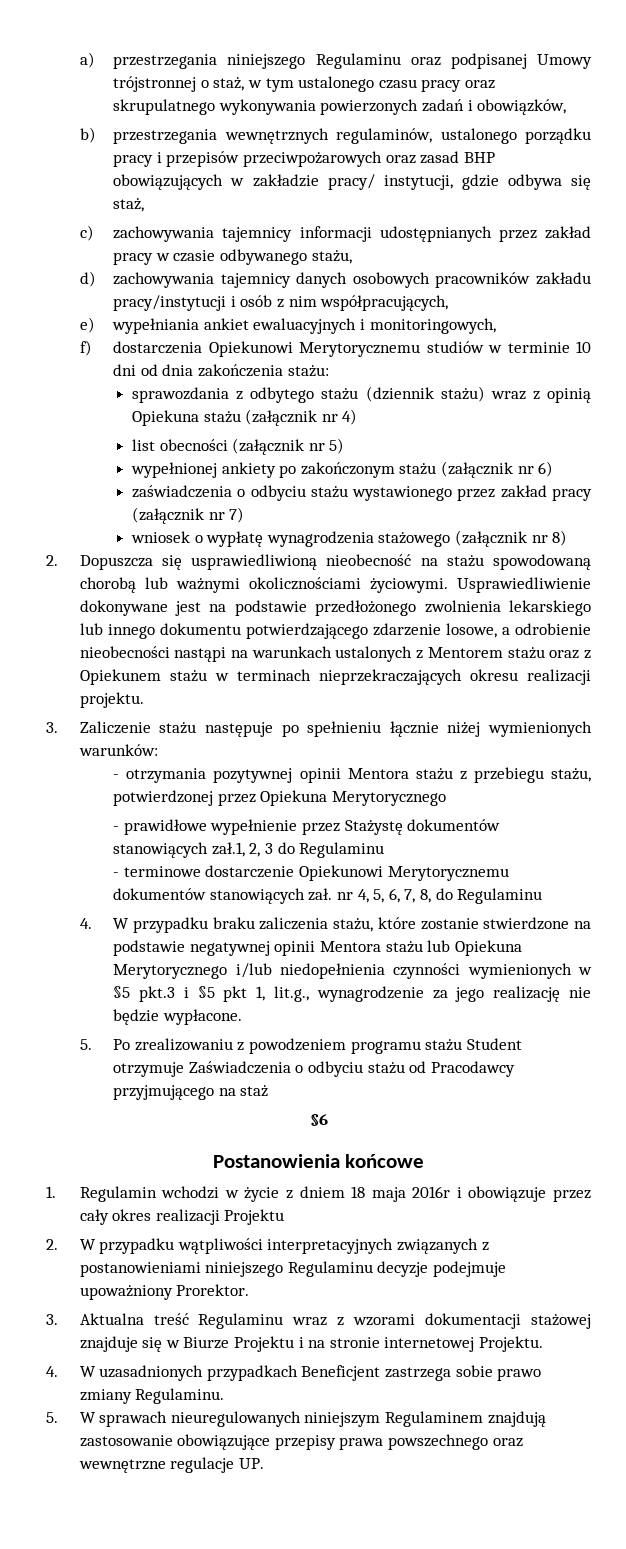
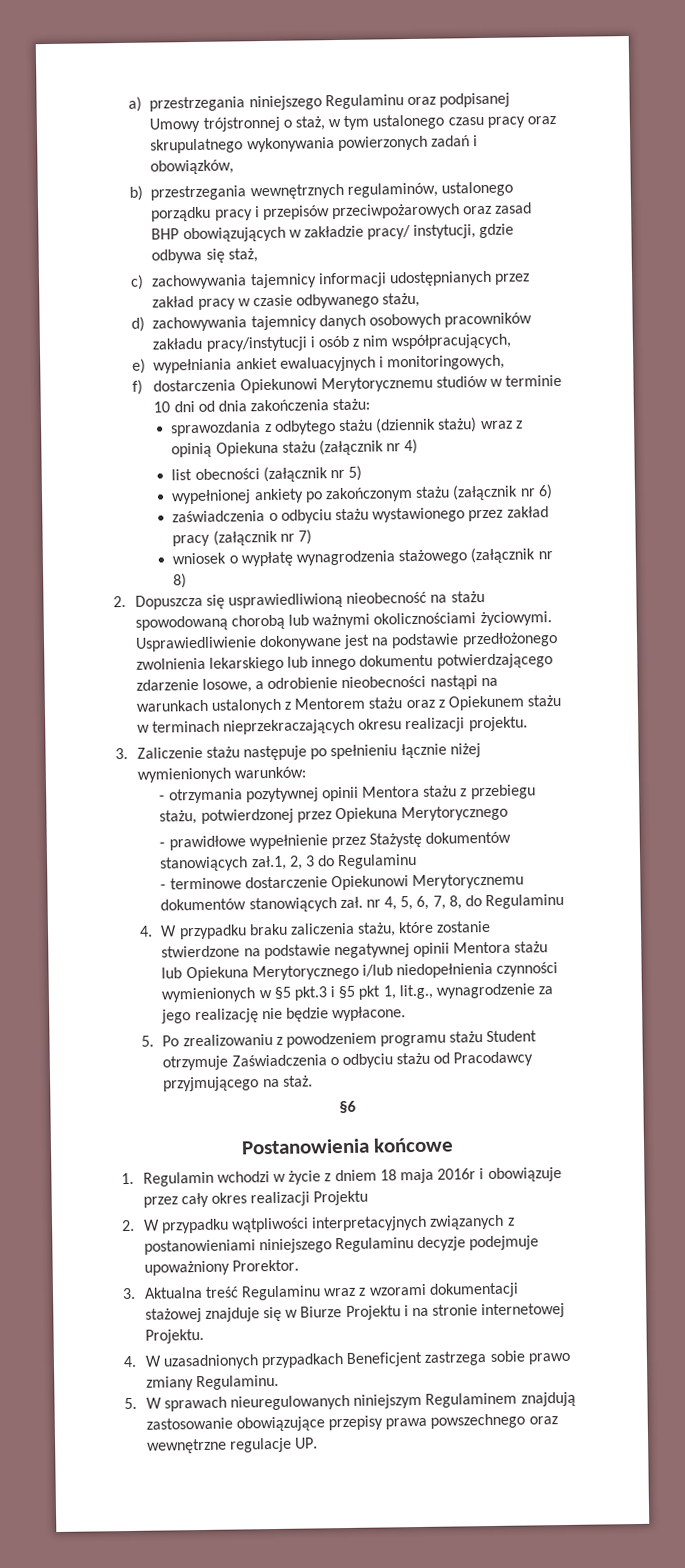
- 5. Po zrealizowaniu z powodzeniem programu stażu Student otrzymuje Zaświadczenia o odbyciu stażu od Pracodawcy przyjmującego na staż
+ 5. Po zrealizowaniu z powodzeniem programu stażu Student otrzymuje Zaświadczenia o odbyciu stażu od Pracodawcy przyjmującego na staż.

